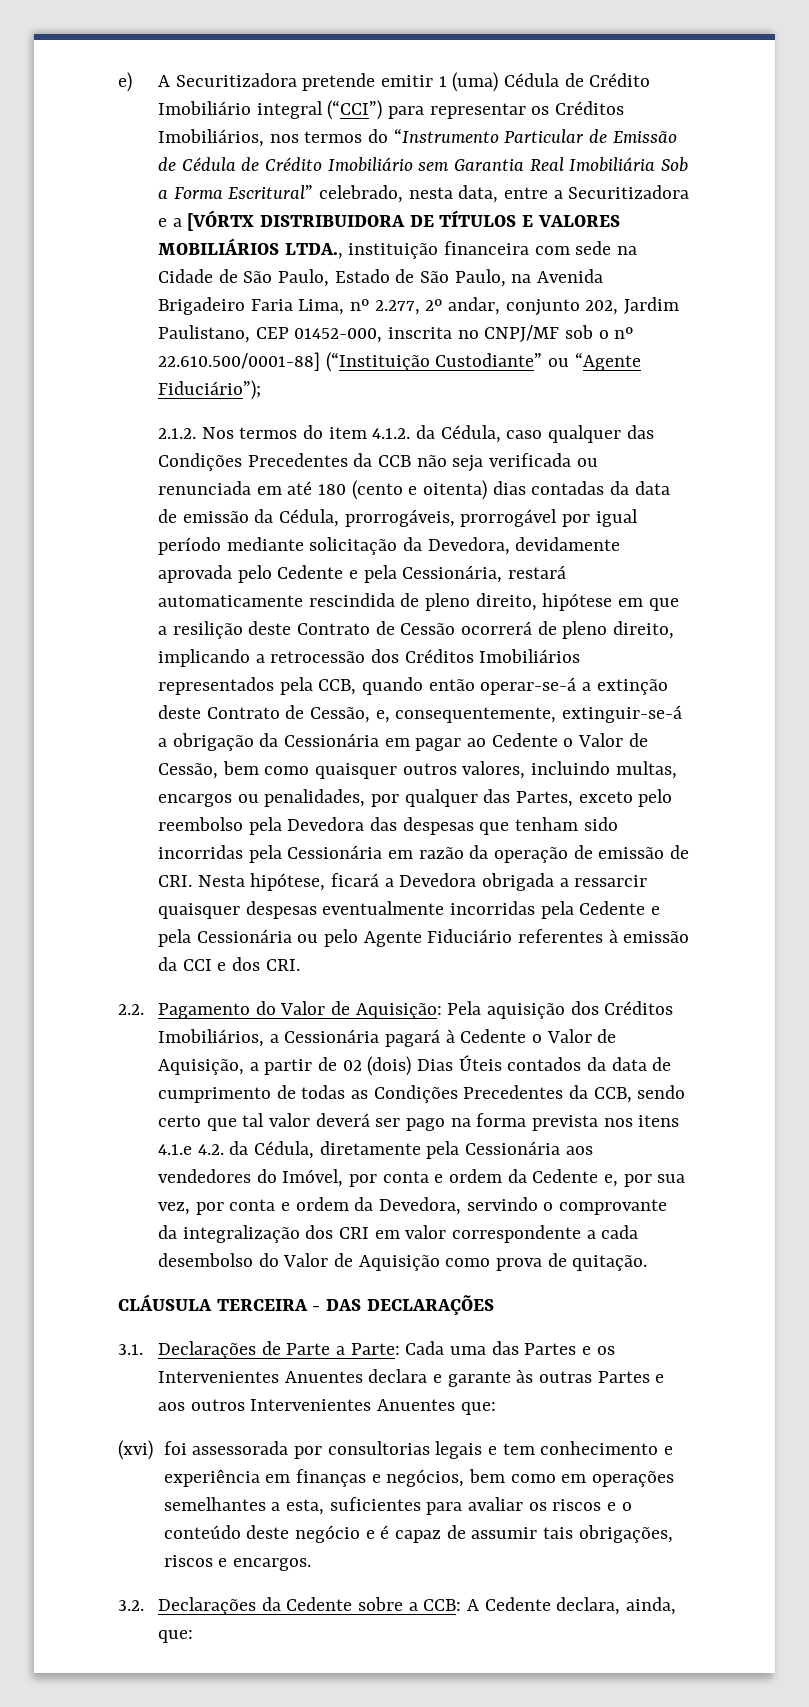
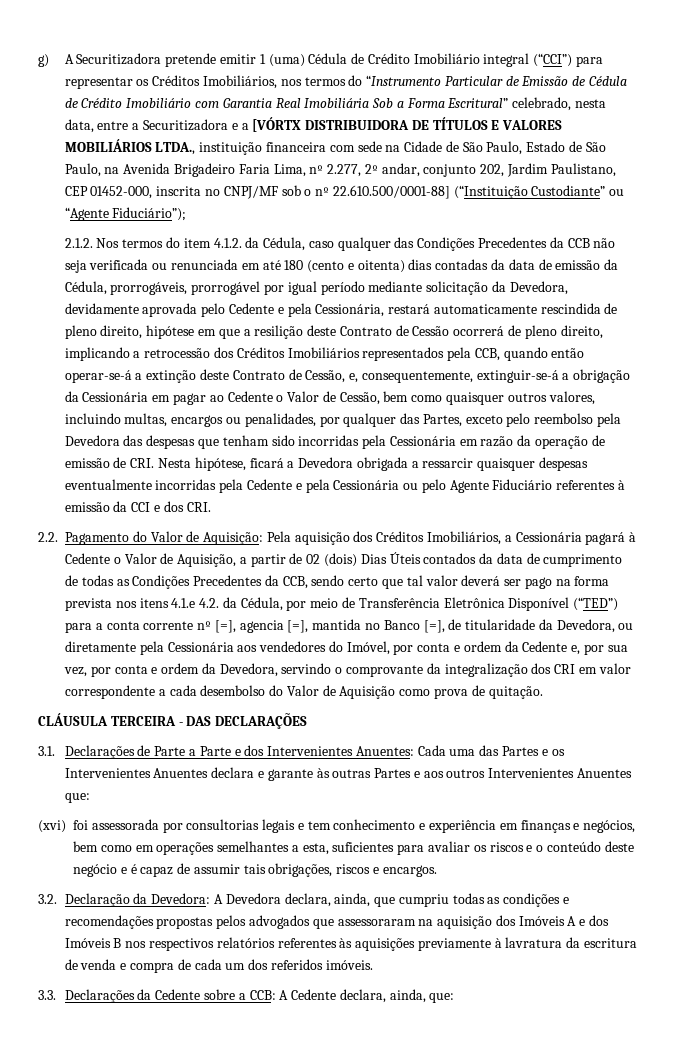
- e) A Securitizadora pretende emitir 1 (uma) Cédula de Crédito Imobiliário integral (“CCI”) para representar os Créditos Imobiliários, nos termos do “Instrumento Particular de Emissão de Cédula de Crédito Imobiliário sem Garantia Real Imobiliária Sob a Forma Escritural” celebrado, nesta data, entre a Securitizadora e a [VÓRTX DISTRIBUIDORA DE TÍTULOS E VALORES MOBILIÁRIOS LTDA., instituição financeira com sede na Cidade de São Paulo, Estado de São Paulo, na Avenida Brigadeiro Faria Lima, nº 2.277, 2º andar, conjunto 202, Jardim Paulistano, CEP 01452-000, inscrita no CNPJ/MF sob o nº 22.610.500/0001-88] (“Instituição Custodiante” ou “Agente Fiduciário”);
+ g) A Securitizadora pretende emitir 1 (uma) Cédula de Crédito Imobiliário integral (“CCI”) para representar os Créditos Imobiliários, nos termos do “Instrumento Particular de Emissão de Cédula de Crédito Imobiliário com Garantia Real Imobiliária Sob a Forma Escritural” celebrado, nesta data, entre a Securitizadora e a [VÓRTX DISTRIBUIDORA DE TÍTULOS E VALORES MOBILIÁRIOS LTDA., instituição financeira com sede na Cidade de São Paulo, Estado de São Paulo, na Avenida Brigadeiro Faria Lima, nº 2.277, 2º andar, conjunto 202, Jardim Paulistano, CEP 01452-000, inscrita no CNPJ/MF sob o nº 22.610.500/0001-88] (“Instituição Custodiante” ou “Agente Fiduciário”);
- Pela aquisição dos Créditos Imobiliários, a Cessionária pagará à Cedente o Valor de Aquisição, a partir de 02 (dois) Dias Úteis contados da data de cumprimento de todas as Condições Precedentes da CCB, sendo certo que tal valor deverá ser pago na forma prevista nos itens 4.1.e 4.2. da Cédula, diretamente pela Cessionária aos vendedores do Imóvel, por conta e ordem da Cedente e, por sua vez, por conta e ordem da Devedora, servindo o comprovante da integralização dos CRI em valor correspondente a cada desembolso do Valor de Aquisição como prova de quitação.
+ Pela aquisição dos Créditos Imobiliários, a Cessionária pagará à Cedente o Valor de Aquisição, a partir de 02 (dois) Dias Úteis contados da data de cumprimento de todas as Condições Precedentes da CCB, sendo certo que tal valor deverá ser pago na forma prevista nos itens 4.1.e 4.2. da Cédula, por meio de Transferência Eletrônica Disponível (“TED”) para a conta corrente nº [=], agencia [=], mantida no Banco [=], de titularidade da Devedora, ou diretamente pela Cessionária aos vendedores do Imóvel, por conta e ordem da Cedente e, por sua vez, por conta e ordem da Devedora, servindo o comprovante da integralização dos CRI em valor correspondente a cada desembolso do Valor de Aquisição como prova de quitação.
- 3.1. Declarações de Parte a Parte: Cada uma das Partes e os Intervenientes Anuentes declara e garante às outras Partes e aos outros Intervenientes Anuentes que:
+ 3.1. Declarações de Parte a Parte e dos Intervenientes Anuentes: Cada uma das Partes e os Intervenientes Anuentes declara e garante às outras Partes e aos outros Intervenientes Anuentes que:
- 3.2. Declarações da Cedente sobre a CCB: A Cedente declara, ainda, que:
+ 3.2. Declaração da Devedora: A Devedora declara, ainda, que cumpriu todas as condições e recomendações propostas pelos advogados que assessoraram na aquisição dos Imóveis A e dos Imóveis B nos respectivos relatórios referentes às aquisições previamente à lavratura da escritura de venda e compra de cada um dos referidos imóveis.
+ 3.3. Declarações da Cedente sobre a CCB: A Cedente declara, ainda, que:

